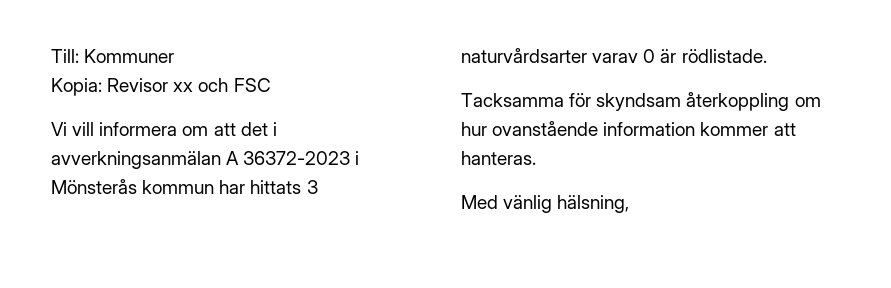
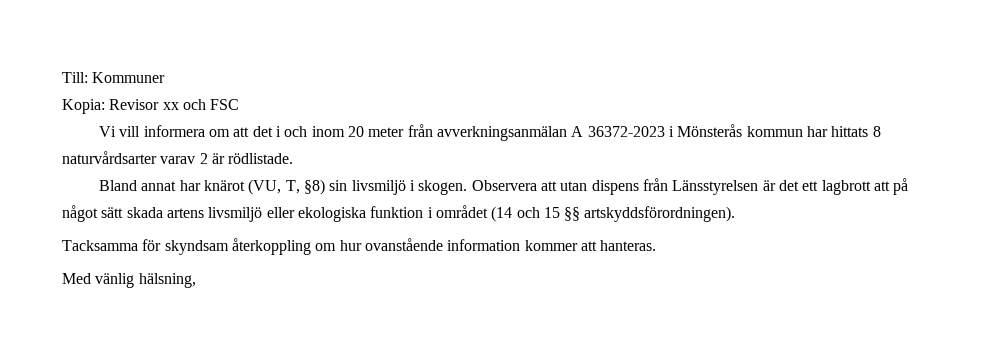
- Vi vill informera om att det i avverkningsanmälan A 36372-2023 i Mönsterås kommun har hittats 3 naturvårdsarter varav 0 är rödlistade.
+ Vi vill informera om att det i och inom 20 meter från avverkningsanmälan A 36372-2023 i Mönsterås kommun har hittats 8 naturvårdsarter varav 2 är rödlistade.
+ Bland annat har knärot (VU, T, §8) sin livsmiljö i skogen. Observera att utan dispens från Länsstyrelsen är det ett lagbrott att på något sätt skada artens livsmiljö eller ekologiska funktion i området (14 och 15 §§ artskyddsförordningen).

